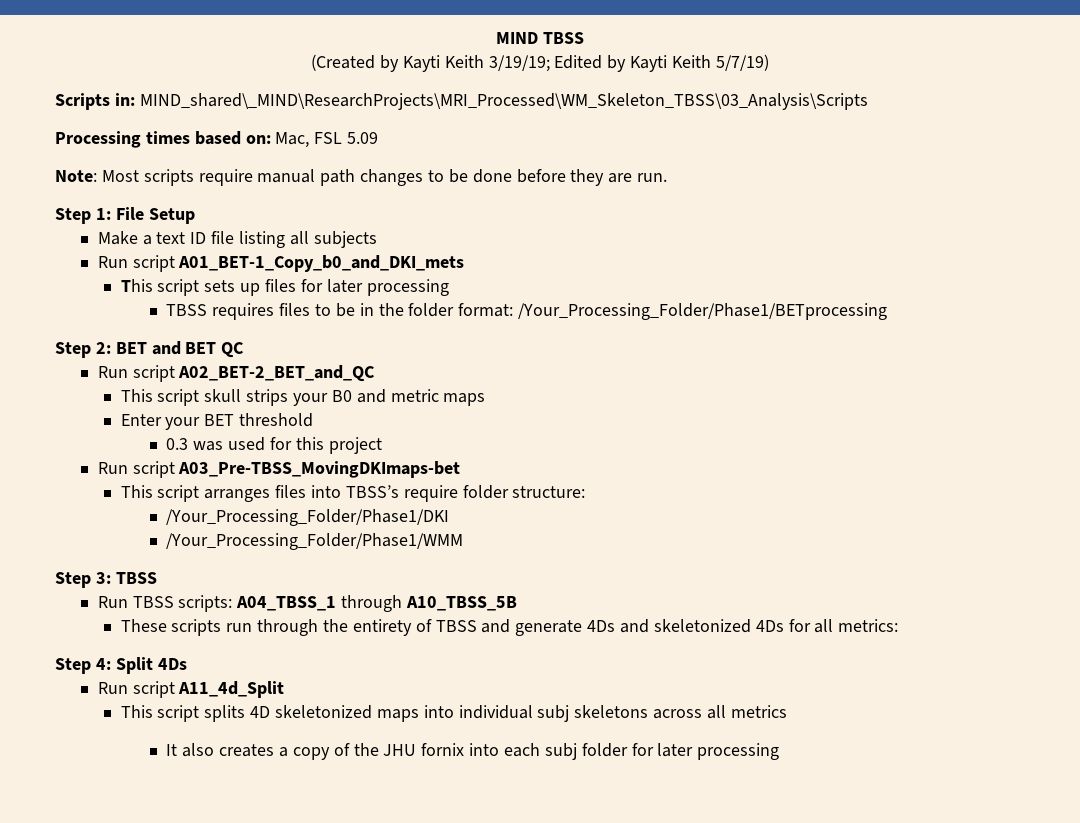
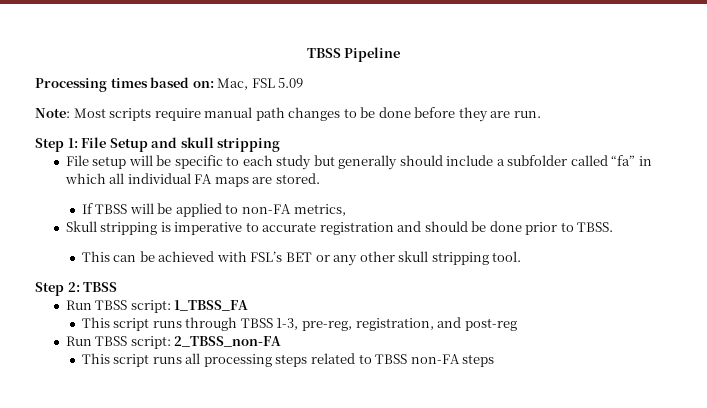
- MIND TBSS
- (Created by Kayti Keith 3/19/19; Edited by Kayti Keith 5/7/19)
- Scripts in: MIND_shared\_MIND\ResearchProjects\MRI_Processed\WM_Skeleton_TBSS\03_Analysis\Scripts
+ TBSS Pipeline
- Step 1: File Setup
- Make a text ID file listing all subjects
- Run script A01_BET-1_Copy_b0_and_DKI_mets
- This script sets up files for later processing
- TBSS requires files to be in the folder format: /Your_Processing_Folder/Phase1/BETprocessing
- Step 2: BET and BET QC
- Run script A02_BET-2_BET_and_QC
- This script skull strips your B0 and metric maps
- Enter your BET threshold
- 0.3 was used for this project
- Run script A03_Pre-TBSS_MovingDKImaps-bet
- This script arranges files into TBSS’s require folder structure:
- /Your_Processing_Folder/Phase1/DKI
- /Your_Processing_Folder/Phase1/WMM
- Step 3: TBSS
- Run TBSS scripts: A04_TBSS_1 through A10_TBSS_5B
- These scripts run through the entirety of TBSS and generate 4Ds and skeletonized 4Ds for all metrics:
- Step 4: Split 4Ds
- Run script A11_4d_Split
- This script splits 4D skeletonized maps into individual subj skeletons across all metrics
- It also creates a copy of the JHU fornix into each subj folder for later processing
+ Step 1: File Setup and skull stripping
+ File setup will be specific to each study but generally should include a subfolder called “fa” in which all individual FA maps are stored.
+ If TBSS will be applied to non-FA metrics,
+ Skull stripping is imperative to accurate registration and should be done prior to TBSS.
+ This can be achieved with FSL’s BET or any other skull stripping tool.
+ Step 2: TBSS
+ Run TBSS script: 1_TBSS_FA
+ This script runs through TBSS 1-3, pre-reg, registration, and post-reg
+ Run TBSS script: 2_TBSS_non-FA
+ This script runs all processing steps related to TBSS non-FA steps

